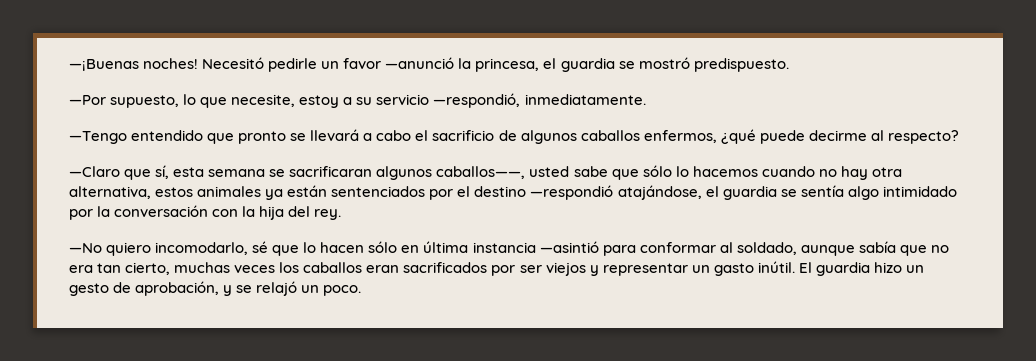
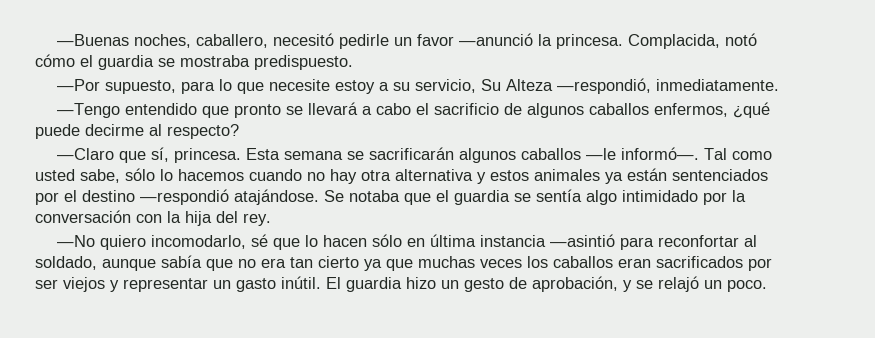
- —¡Buenas noches! Necesitó pedirle un favor —anunció la princesa, el guardia se mostró predispuesto.
+ —Buenas noches, caballero, necesitó pedirle un favor —anunció la princesa. Complacida, notó cómo el guardia se mostraba predispuesto.
- —Por supuesto, lo que necesite, estoy a su servicio —respondió, inmediatamente.
+ —Por supuesto, para lo que necesite estoy a su servicio, Su Alteza —respondió, inmediatamente.
- —Claro que sí, esta semana se sacrificaran algunos caballos——, usted sabe que sólo lo hacemos cuando no hay otra alternativa, estos animales ya están sentenciados por el destino —respondió atajándose, el guardia se sentía algo intimidado por la conversación con la hija del rey.
+ —Claro que sí, princesa. Esta semana se sacrificarán algunos caballos —le informó—. Tal como usted sabe, sólo lo hacemos cuando no hay otra alternativa y estos animales ya están sentenciados por el destino —respondió atajándose. Se notaba que el guardia se sentía algo intimidado por la conversación con la hija del rey.
- —No quiero incomodarlo, sé que lo hacen sólo en última instancia —asintió para conformar al soldado, aunque sabía que no era tan cierto, muchas veces los caballos eran sacrificados por ser viejos y representar un gasto inútil.
+ —No quiero incomodarlo, sé que lo hacen sólo en última instancia —asintió para reconfortar al soldado, aunque sabía que no era tan cierto ya que muchas veces los caballos eran sacrificados por ser viejos y representar un gasto inútil.

